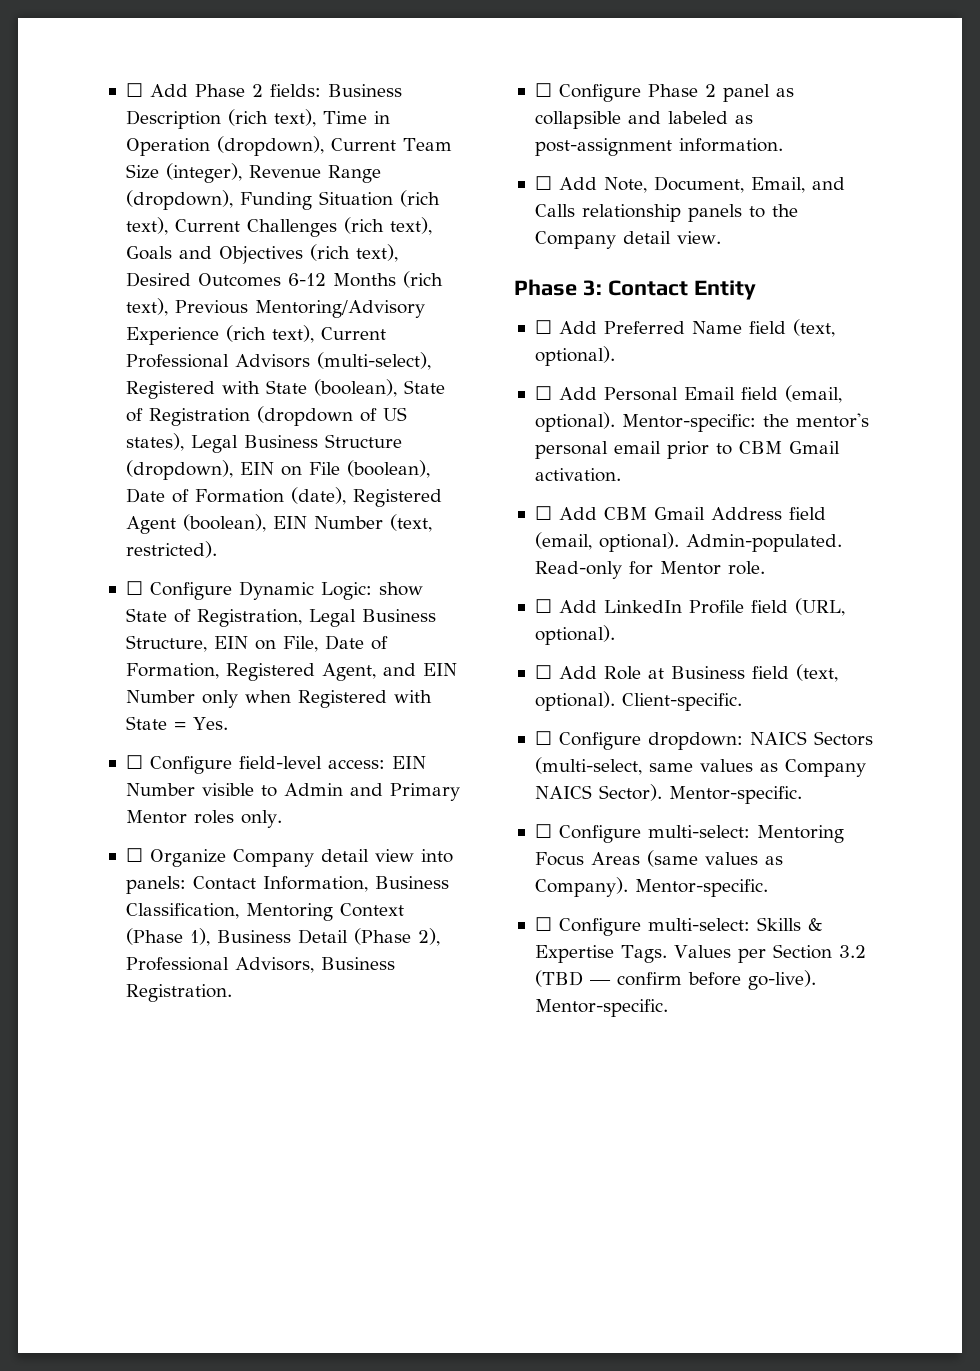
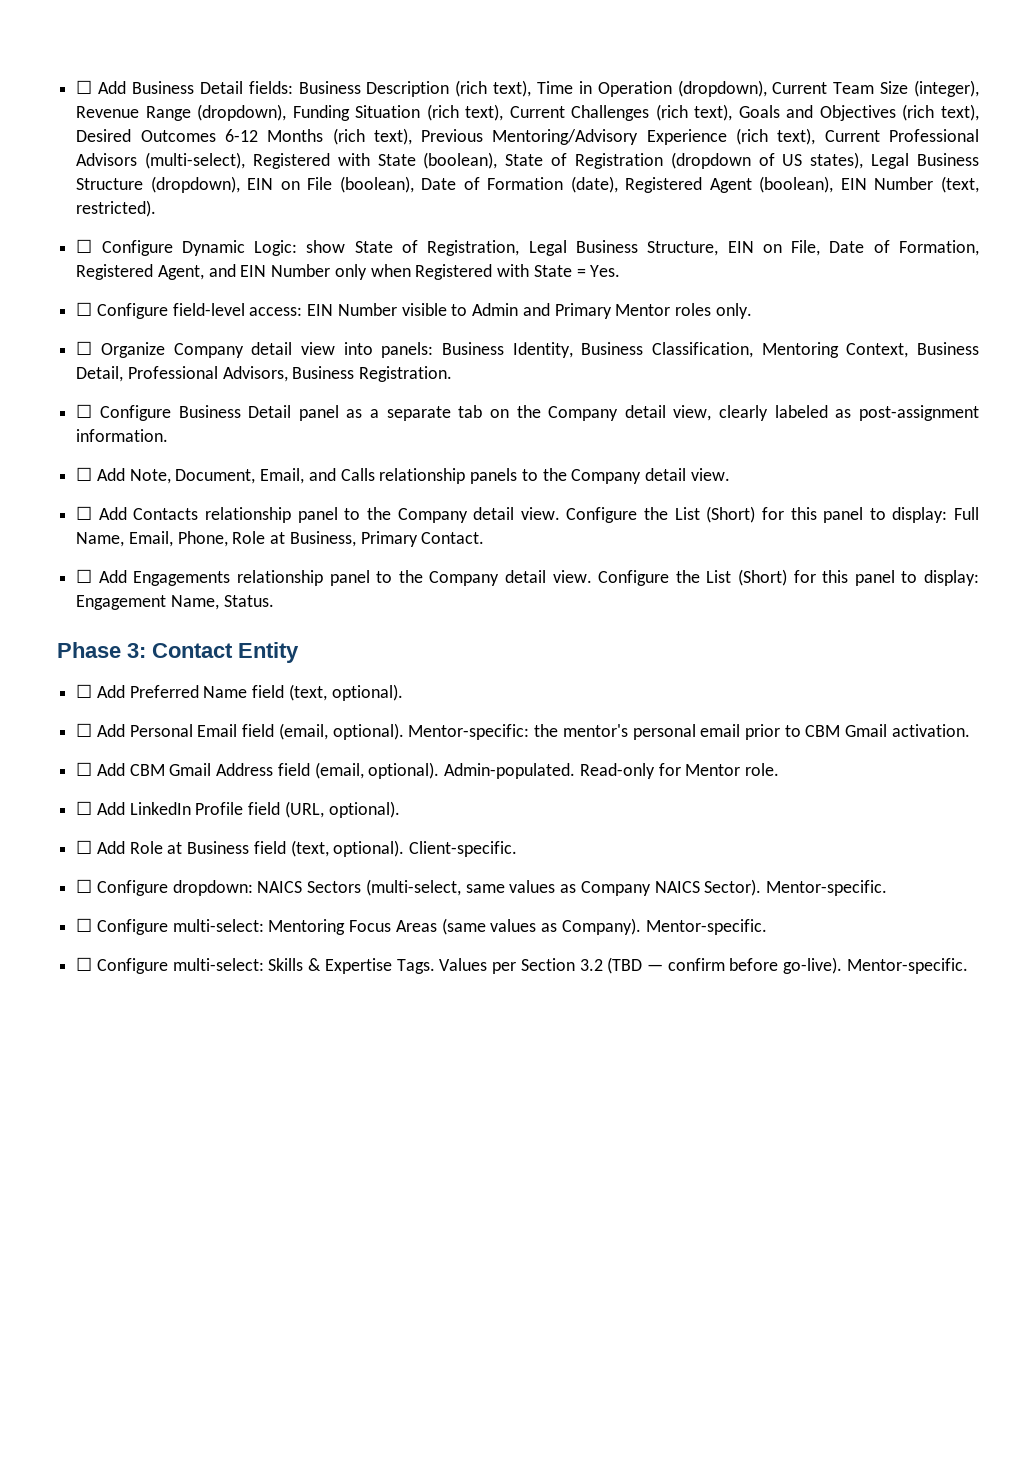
- ☐ Add Phase 2 fields:
+ ☐ Add Business Detail fields:
- ☐ Organize Company detail view into panels: Contact Information, Business Classification, Mentoring Context (Phase 1), Business Detail (Phase 2), Professional Advisors, Business Registration.
+ ☐ Organize Company detail view into panels: Business Identity, Business Classification, Mentoring Context, Business Detail, Professional Advisors, Business Registration.
- ☐ Configure Phase 2 panel as collapsible and labeled as post-assignment information.
+ ☐ Configure Business Detail panel as a separate tab on the Company detail view, clearly labeled as post-assignment information.
+ ☐ Add Contacts relationship panel to the Company detail view. Configure the List (Short) for this panel to display: Full Name, Email, Phone, Role at Business, Primary Contact.
+ ☐ Add Engagements relationship panel to the Company detail view. Configure the List (Short) for this panel to display: Engagement Name, Status.

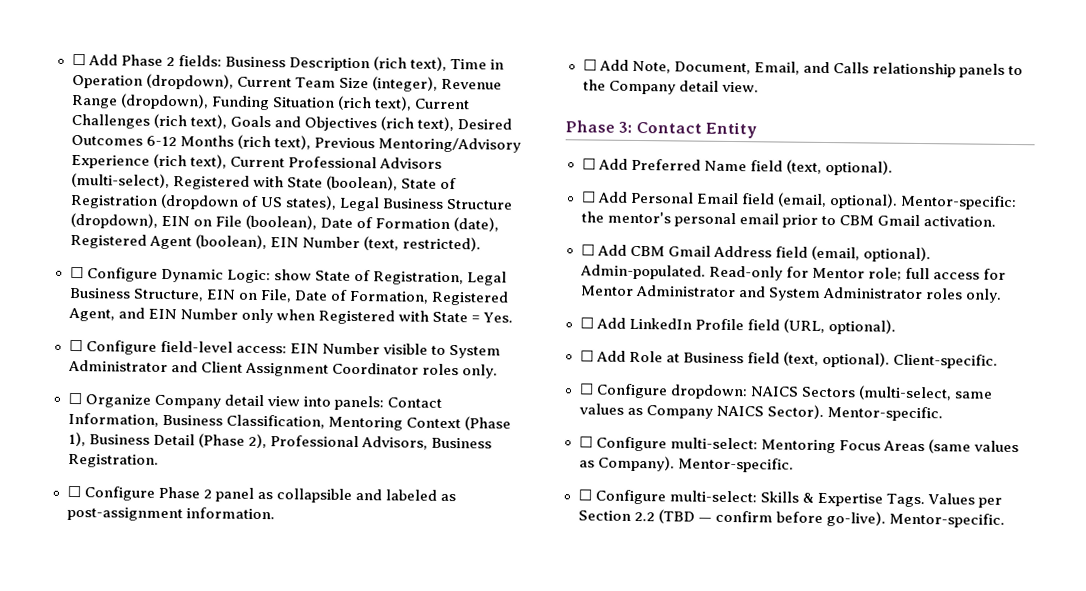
- ☐ Add Business Detail fields:
+ ☐ Add Phase 2 fields:
- ☐ Configure field-level access: EIN Number visible to Admin and Primary Mentor roles only.
+ ☐ Configure field-level access: EIN Number visible to System Administrator and Client Assignment Coordinator roles only.
- ☐ Organize Company detail view into panels: Business Identity, Business Classification, Mentoring Context, Business Detail, Professional Advisors, Business Registration.
+ ☐ Organize Company detail view into panels: Contact Information, Business Classification, Mentoring Context (Phase 1), Business Detail (Phase 2), Professional Advisors, Business Registration.
- ☐ Configure Business Detail panel as a separate tab on the Company detail view, clearly labeled as post-assignment information.
+ ☐ Configure Phase 2 panel as collapsible and labeled as post-assignment information.
- ☐ Add Contacts relationship panel to the Company detail view. Configure the List (Short) for this panel to display: Full Name, Email, Phone, Role at Business, Primary Contact.
- ☐ Add Engagements relationship panel to the Company detail view. Configure the List (Short) for this panel to display: Engagement Name, Status.
- Read-only for Mentor role.
+ Read-only for Mentor role; full access for Mentor Administrator and System Administrator roles only.
- Values per Section 3.2 (TBD — confirm before go-live).
+ Values per Section 2.2 (TBD — confirm before go-live).

